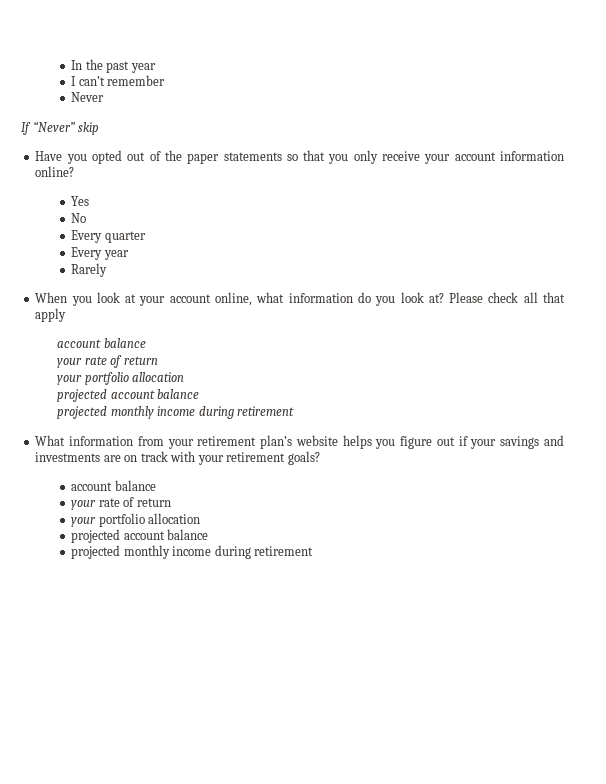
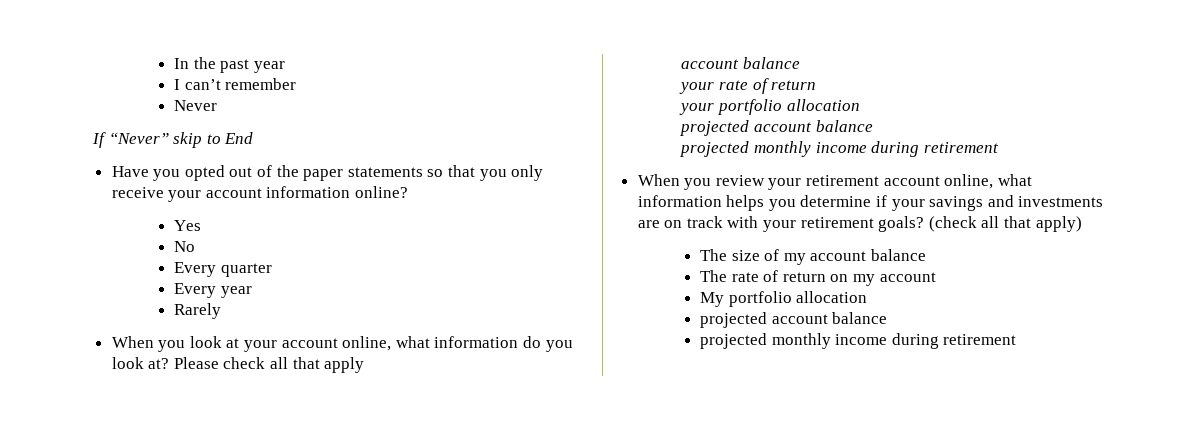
- If “Never” skip
+ If “Never” skip to End
- What information from your retirement plan’s website helps you figure out if your savings and investments are on track with your retirement goals?
- account balance
- your rate of return
- your portfolio allocation
+ When you review your retirement account online, what information helps you determine if your savings and investments are on track with your retirement goals? (check all that apply)
+ The size of my account balance
+ The rate of return on my account
+ My portfolio allocation

